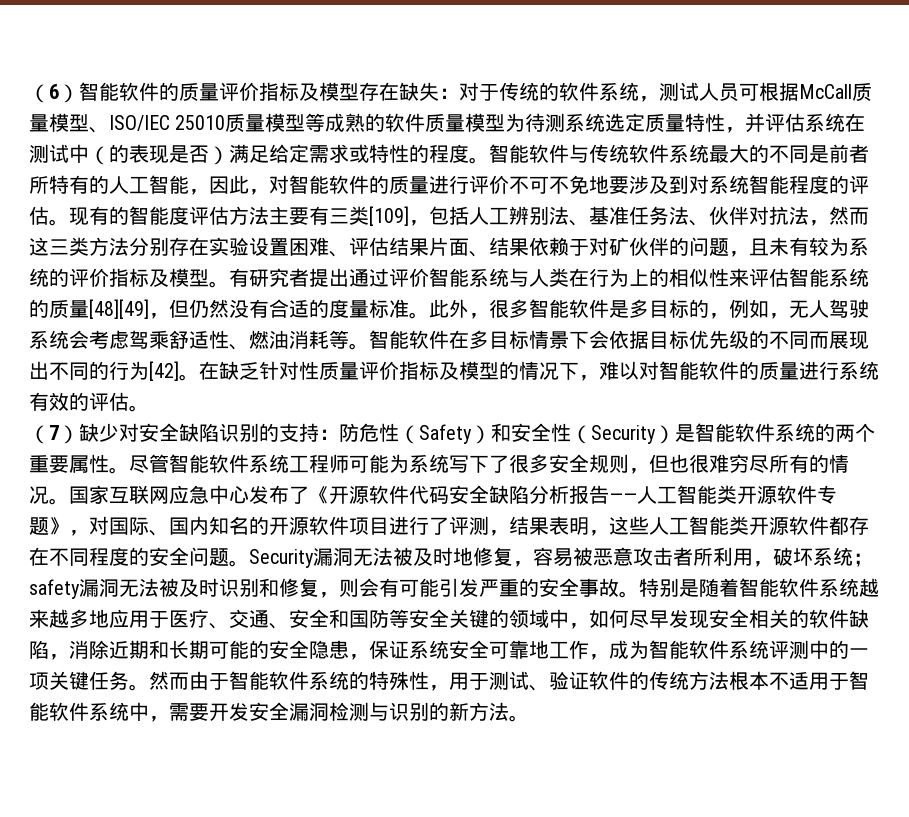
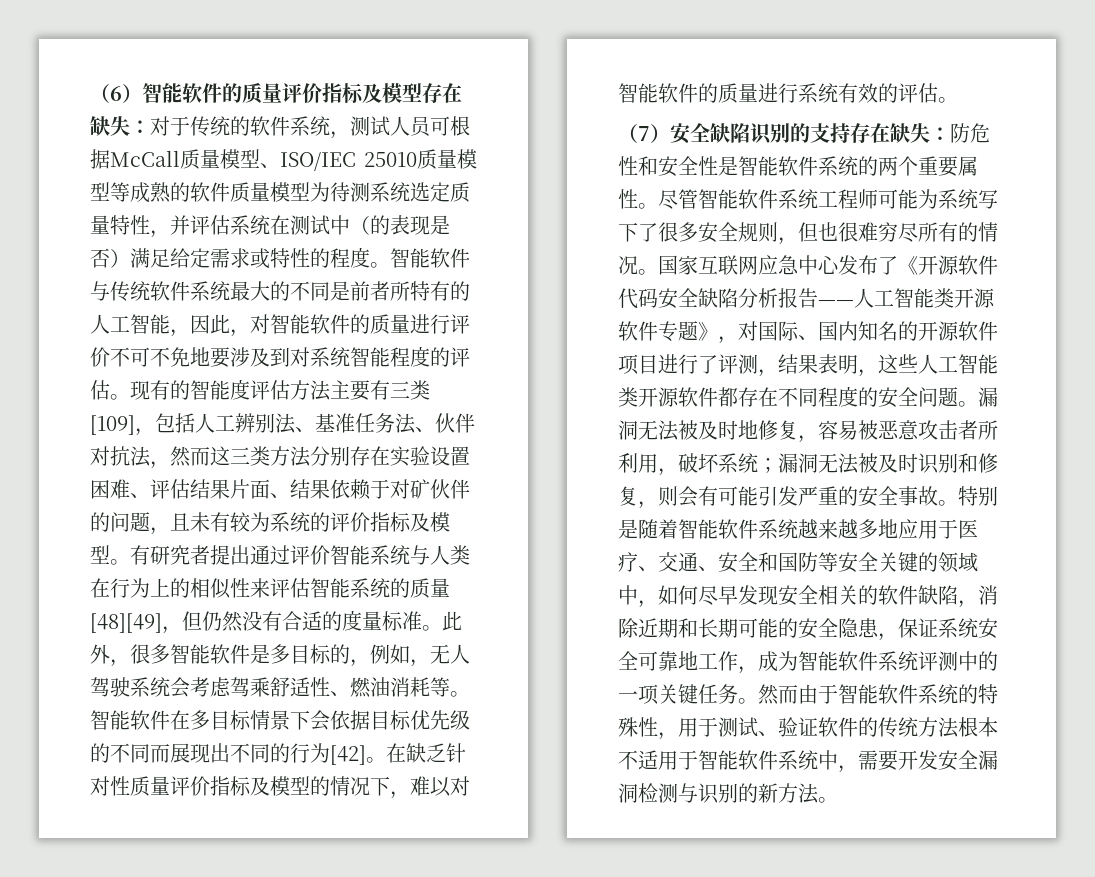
- （7）缺少对安全缺陷识别的支持：防危性（Safety）和安全性（Security）是智能软件系统的两个重要属性。
+ （7）安全缺陷识别的支持存在缺失：防危性和安全性是智能软件系统的两个重要属性。
- Security漏洞无法被及时地修复，容易被恶意攻击者所利用，破坏系统；safety漏洞无法被及时识别和修复，则会有可能引发严重的安全事故。
+ 漏洞无法被及时地修复，容易被恶意攻击者所利用，破坏系统；漏洞无法被及时识别和修复，则会有可能引发严重的安全事故。

